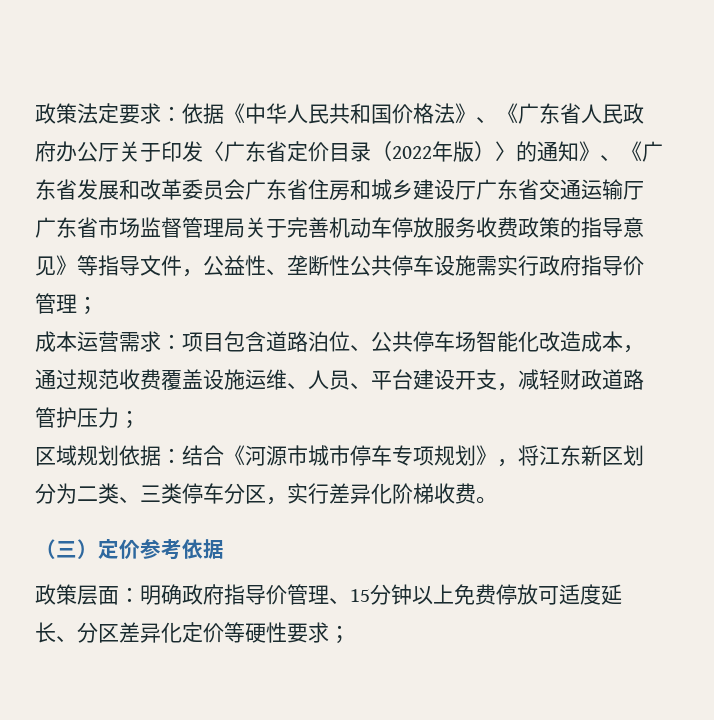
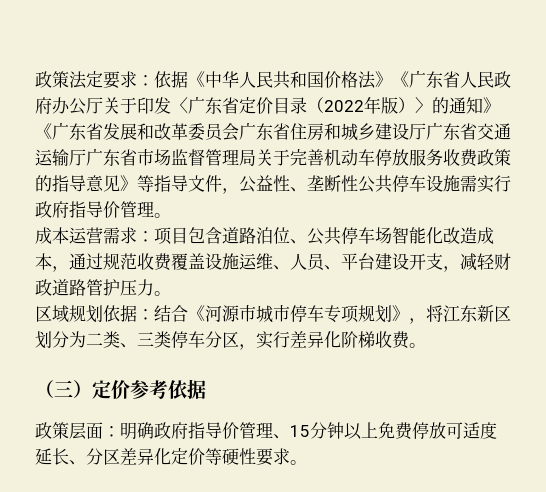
- 依据《中华人民共和国价格法》、《广东省人民政府办公厅关于印发〈广东省定价目录（2022年版）〉的通知》、《广东省发展和改革委员会广东省住房和城乡建设厅广东省交通运输厅广东省市场监督管理局关于完善机动车停放服务收费政策的指导意见》等指导文件，公益性、垄断性公共停车设施需实行政府指导价管理；
+ 依据《中华人民共和国价格法》《广东省人民政府办公厅关于印发〈广东省定价目录（2022年版）〉的通知》《广东省发展和改革委员会广东省住房和城乡建设厅广东省交通运输厅广东省市场监督管理局关于完善机动车停放服务收费政策的指导意见》等指导文件，公益性、垄断性公共停车设施需实行政府指导价管理。
- 成本运营需求：项目包含道路泊位、公共停车场智能化改造成本，通过规范收费覆盖设施运维、人员、平台建设开支，减轻财政道路管护压力；
+ 成本运营需求：项目包含道路泊位、公共停车场智能化改造成本，通过规范收费覆盖设施运维、人员、平台建设开支，减轻财政道路管护压力。
- 政策层面：明确政府指导价管理、15分钟以上免费停放可适度延长、分区差异化定价等硬性要求；
+ 政策层面：明确政府指导价管理、15分钟以上免费停放可适度延长、分区差异化定价等硬性要求。

